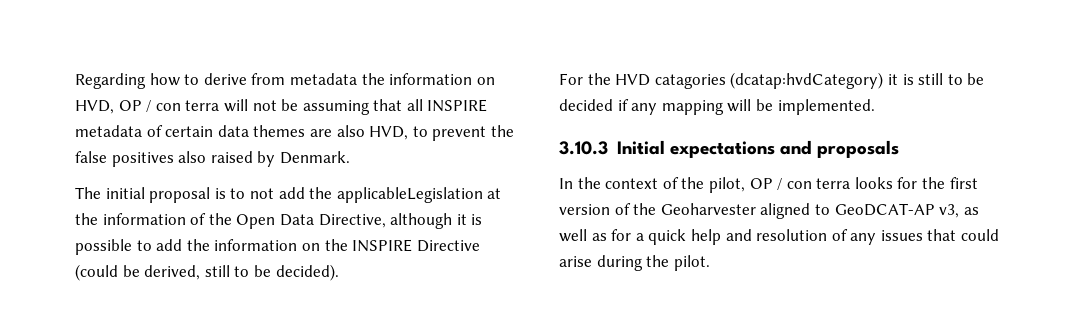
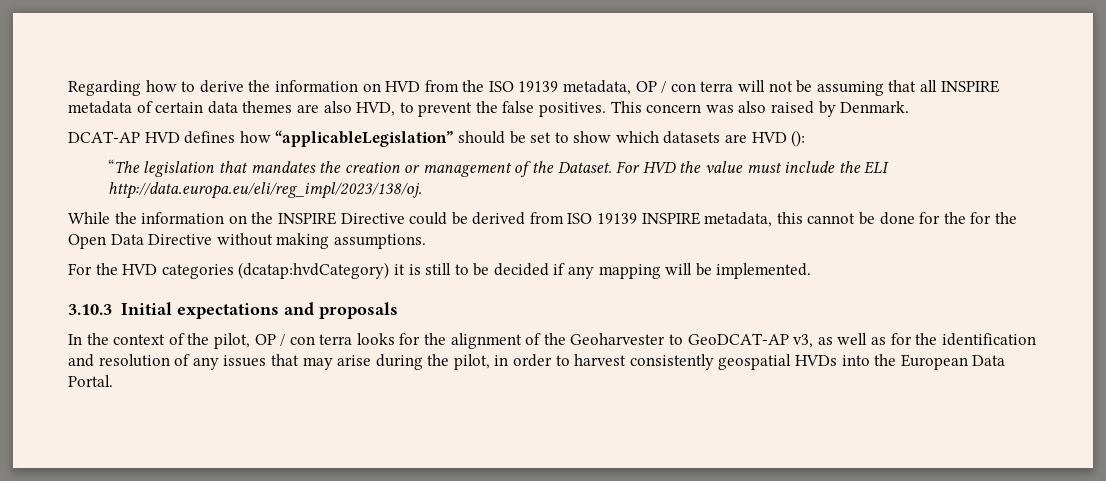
- Regarding how to derive from metadata the information on HVD, OP / con terra will not be assuming that all INSPIRE metadata of certain data themes are also HVD, to prevent the false positives also raised by Denmark.
+ Regarding how to derive the information on HVD from the ISO 19139 metadata, OP / con terra will not be assuming that all INSPIRE metadata of certain data themes are also HVD, to prevent the false positives. This concern was also raised by Denmark.
- The initial proposal is to not add the applicableLegislation at the information of the Open Data Directive, although it is possible to add the information on the INSPIRE Directive (could be derived, still to be decided).
+ DCAT-AP HVD defines how “applicableLegislation” should be set to show which datasets are HVD ():
+ “The legislation that mandates the creation or management of the Dataset. For HVD the value must include the ELI http://data.europa.eu/eli/reg_impl/2023/138/oj.
+ While the information on the INSPIRE Directive could be derived from ISO 19139 INSPIRE metadata, this cannot be done for the for the Open Data Directive without making assumptions.
- For the HVD catagories (dcatap:hvdCategory) it is still to be decided if any mapping will be implemented.
+ For the HVD categories (dcatap:hvdCategory) it is still to be decided if any mapping will be implemented.
- In the context of the pilot, OP / con terra looks for the first version of the Geoharvester aligned to GeoDCAT-AP v3, as well as for a quick help and resolution of any issues that could arise during the pilot.
+ In the context of the pilot, OP / con terra looks for the alignment of the Geoharvester to GeoDCAT-AP v3, as well as for the identification and resolution of any issues that may arise during the pilot, in order to harvest consistently geospatial HVDs into the European Data Portal.

